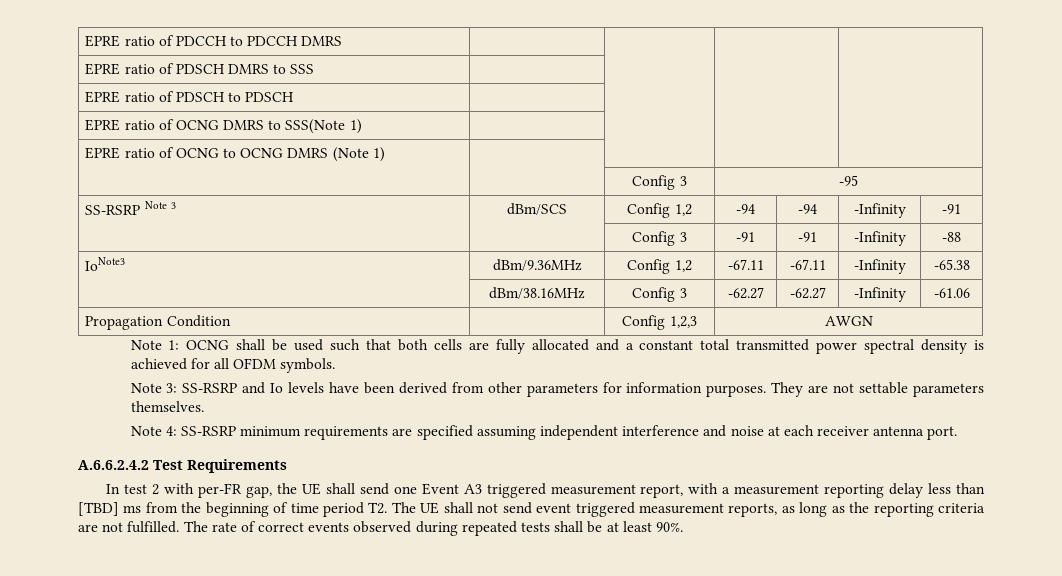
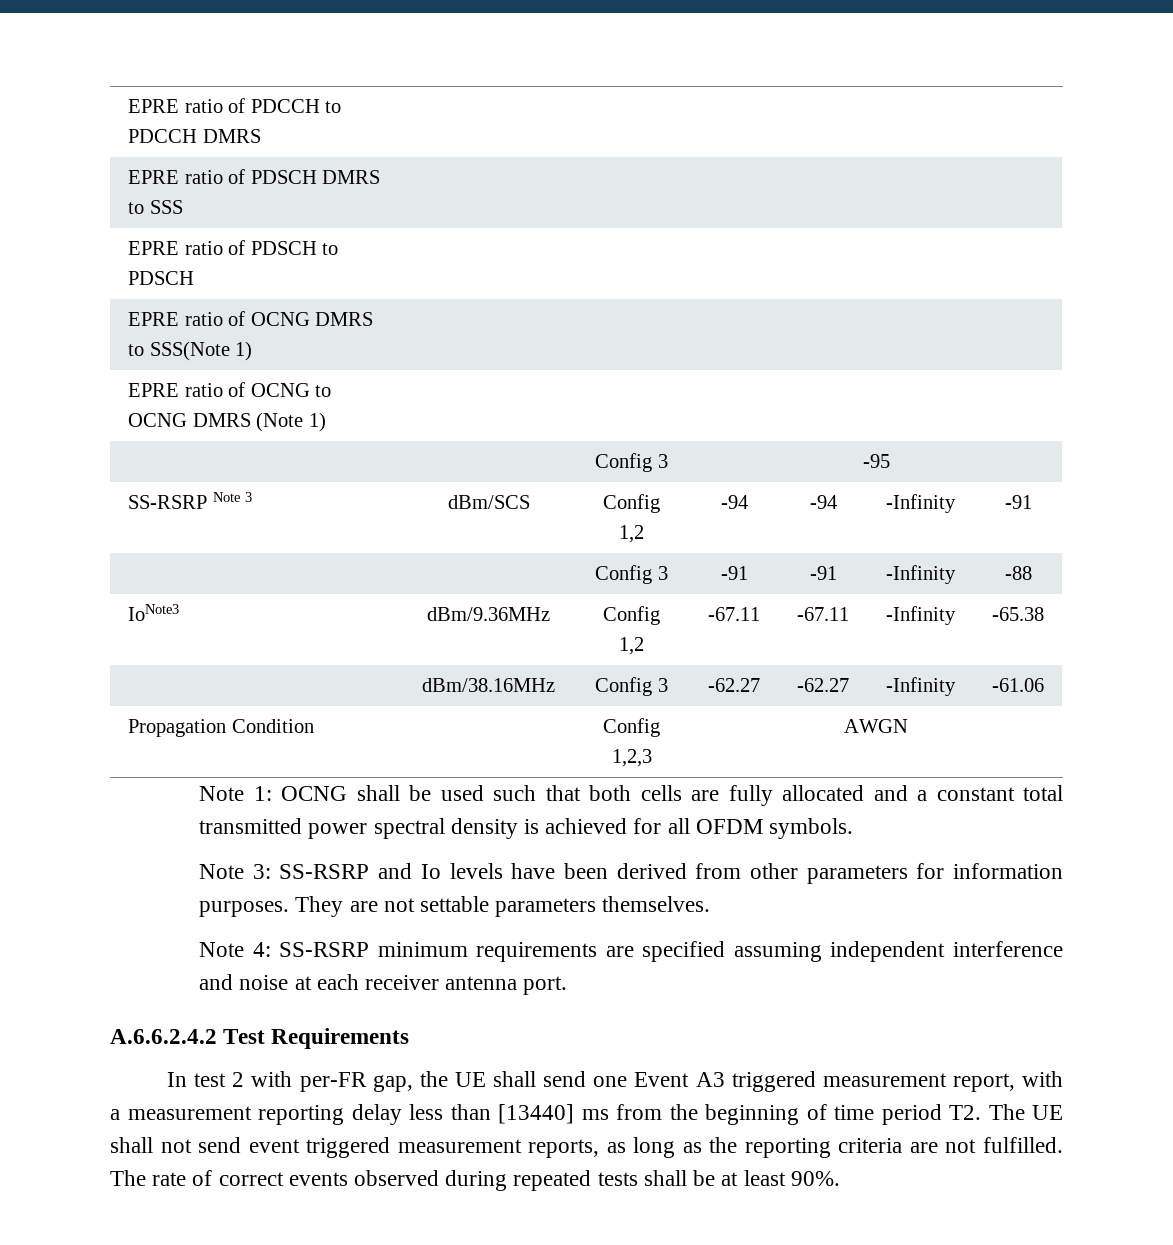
- In test 2 with per-FR gap, the UE shall send one Event A3 triggered measurement report, with a measurement reporting delay less than [TBD] ms from the beginning of time period T2. The UE shall not send event triggered measurement reports, as long as the reporting criteria are not fulfilled.
+ In test 2 with per-FR gap, the UE shall send one Event A3 triggered measurement report, with a measurement reporting delay less than [13440] ms from the beginning of time period T2. The UE shall not send event triggered measurement reports, as long as the reporting criteria are not fulfilled.

